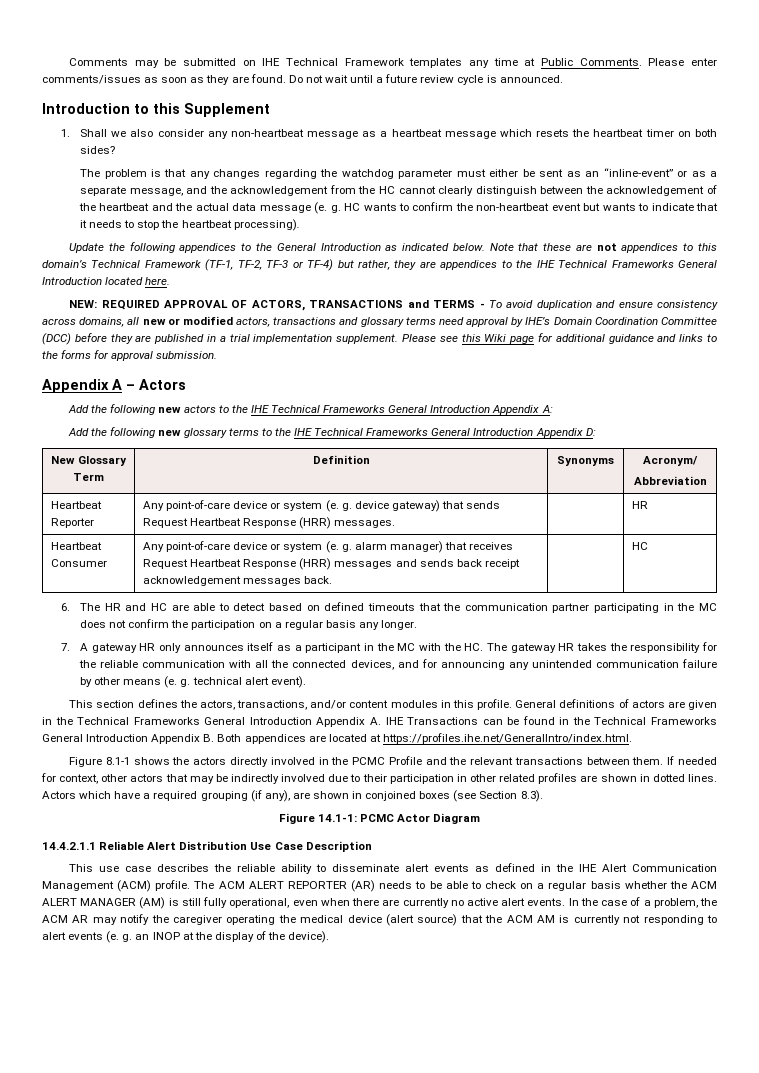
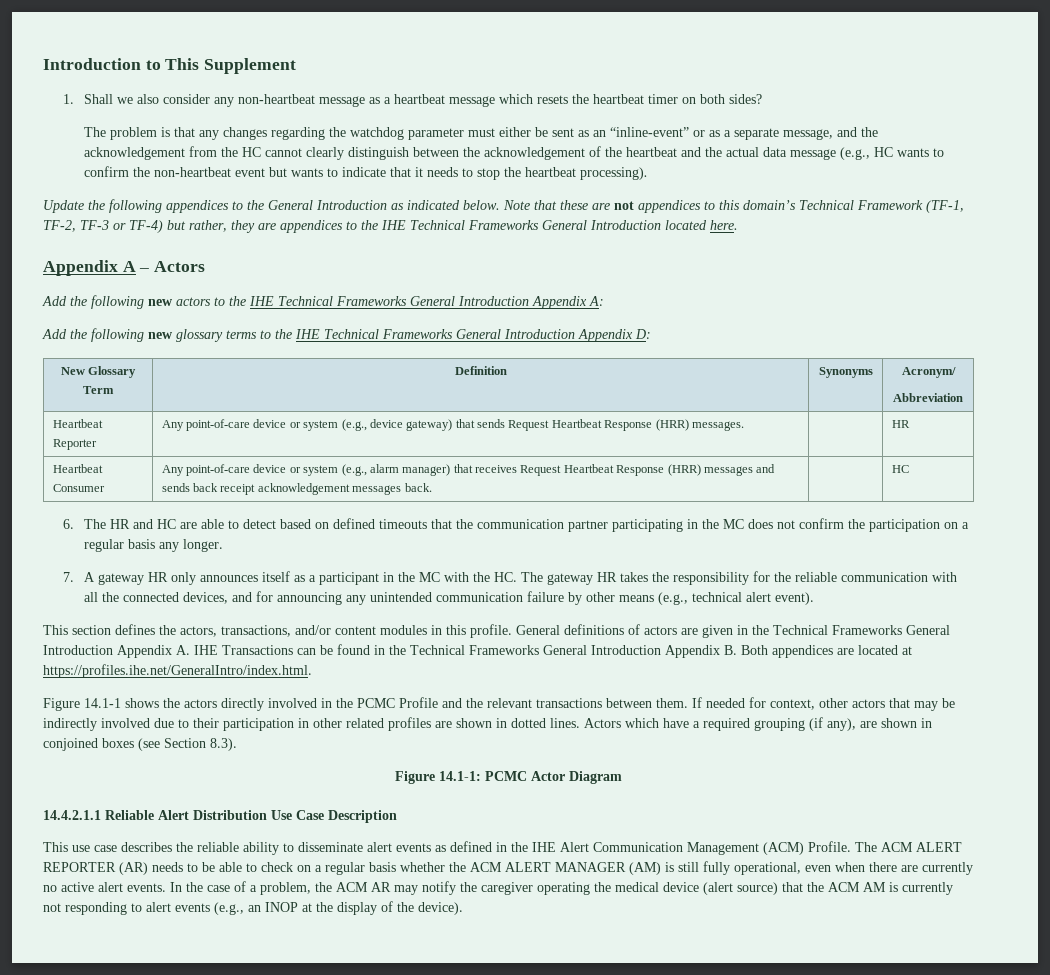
- Comments may be submitted on IHE Technical Framework templates any time at Public Comments. Please enter comments/issues as soon as they are found. Do not wait until a future review cycle is announced.
- Introduction to this Supplement
+ Introduction to This Supplement
- The problem is that any changes regarding the watchdog parameter must either be sent as an “inline-event” or as a separate message, and the acknowledgement from the HC cannot clearly distinguish between the acknowledgement of the heartbeat and the actual data message (e. g. HC wants to confirm the non-heartbeat event but wants to indicate that it needs to stop the heartbeat processing).
+ The problem is that any changes regarding the watchdog parameter must either be sent as an “inline-event” or as a separate message, and the acknowledgement from the HC cannot clearly distinguish between the acknowledgement of the heartbeat and the actual data message (e.g., HC wants to confirm the non-heartbeat event but wants to indicate that it needs to stop the heartbeat processing).
- NEW: REQUIRED APPROVAL OF ACTORS, TRANSACTIONS and TERMS - To avoid duplication and ensure consistency across domains, all new or modified actors, transactions and glossary terms need approval by IHE’s Domain Coordination Committee (DCC) before they are published in a trial implementation supplement. Please see this Wiki page for additional guidance and links to the forms for approval submission.
- Heartbeat Reporter | Any point-of-care device or system (e. g. device gateway) that sends Request Heartbeat Response (HRR) messages. | | HR
+ Heartbeat Reporter | Any point-of-care device or system (e.g., device gateway) that sends Request Heartbeat Response (HRR) messages. | | HR
- Heartbeat Consumer | Any point-of-care device or system (e. g. alarm manager) that receives Request Heartbeat Response (HRR) messages and sends back receipt acknowledgement messages back. | | HC
+ Heartbeat Consumer | Any point-of-care device or system (e.g., alarm manager) that receives Request Heartbeat Response (HRR) messages and sends back receipt acknowledgement messages back. | | HC
- 7. A gateway HR only announces itself as a participant in the MC with the HC. The gateway HR takes the responsibility for the reliable communication with all the connected devices, and for announcing any unintended communication failure by other means (e. g. technical alert event).
+ 7. A gateway HR only announces itself as a participant in the MC with the HC. The gateway HR takes the responsibility for the reliable communication with all the connected devices, and for announcing any unintended communication failure by other means (e.g., technical alert event).
- Figure 8.1-1 shows the actors directly involved in the PCMC Profile and the relevant transactions between them.
+ Figure 14.1-1 shows the actors directly involved in the PCMC Profile and the relevant transactions between them.
- This use case describes the reliable ability to disseminate alert events as defined in the IHE Alert Communication Management (ACM) profile.
+ This use case describes the reliable ability to disseminate alert events as defined in the IHE Alert Communication Management (ACM) Profile.
- In the case of a problem, the ACM AR may notify the caregiver operating the medical device (alert source) that the ACM AM is currently not responding to alert events (e. g. an INOP at the display of the device).
+ In the case of a problem, the ACM AR may notify the caregiver operating the medical device (alert source) that the ACM AM is currently not responding to alert events (e.g., an INOP at the display of the device).

